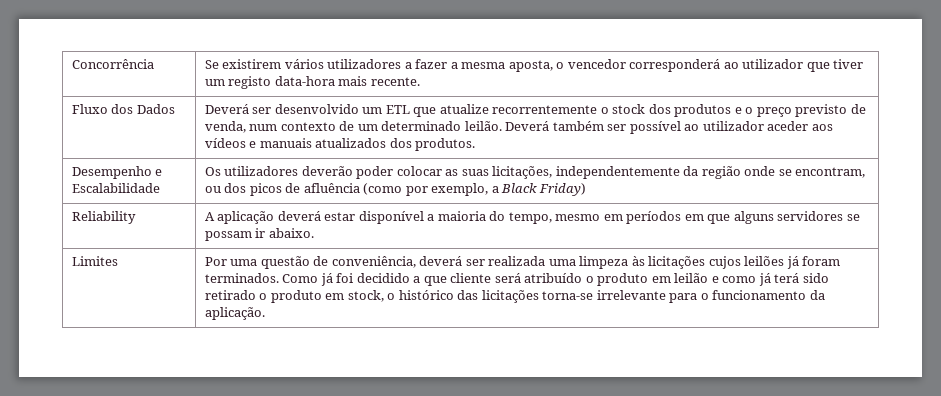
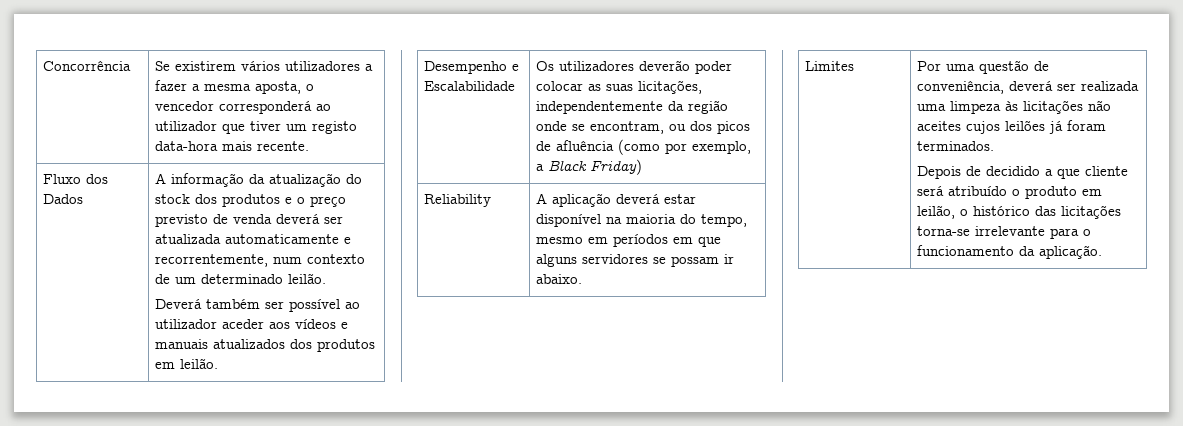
- Deverá ser desenvolvido um ETL que atualize recorrentemente o stock dos produtos e o preço previsto de venda, num contexto de um determinado leilão. Deverá também ser possível ao utilizador aceder aos vídeos e manuais atualizados dos produtos.
+ A informação da atualização do stock dos produtos e o preço previsto de venda deverá ser atualizada automaticamente e recorrentemente, num contexto de um determinado leilão.
+ Deverá também ser possível ao utilizador aceder aos vídeos e manuais atualizados dos produtos em leilão.
- Reliability | A aplicação deverá estar disponível a maioria do tempo, mesmo em períodos em que alguns servidores se possam ir abaixo.
+ Reliability | A aplicação deverá estar disponível na maioria do tempo, mesmo em períodos em que alguns servidores se possam ir abaixo.
- Por uma questão de conveniência, deverá ser realizada uma limpeza às licitações cujos leilões já foram terminados. Como já foi decidido a que cliente será atribuído o produto em leilão e como já terá sido retirado o produto em stock, o histórico das licitações torna-se irrelevante para o funcionamento da aplicação.
+ Por uma questão de conveniência, deverá ser realizada uma limpeza às licitações não aceites cujos leilões já foram terminados.
+ Depois de decidido a que cliente será atribuído o produto em leilão, o histórico das licitações torna-se irrelevante para o funcionamento da aplicação.

